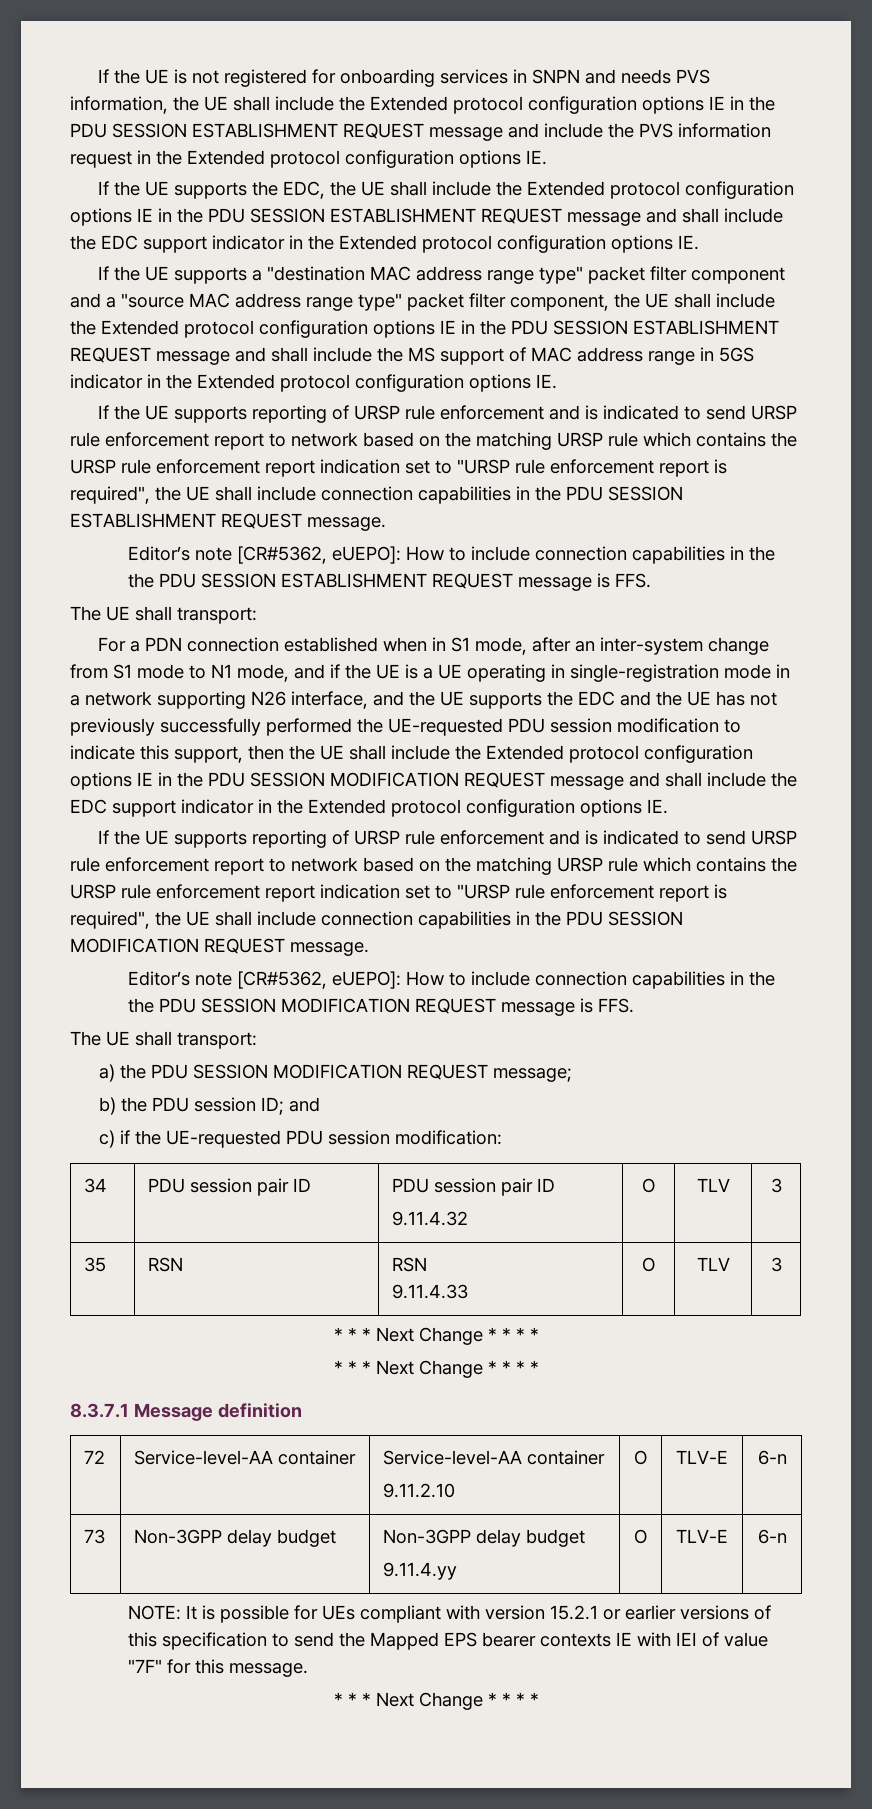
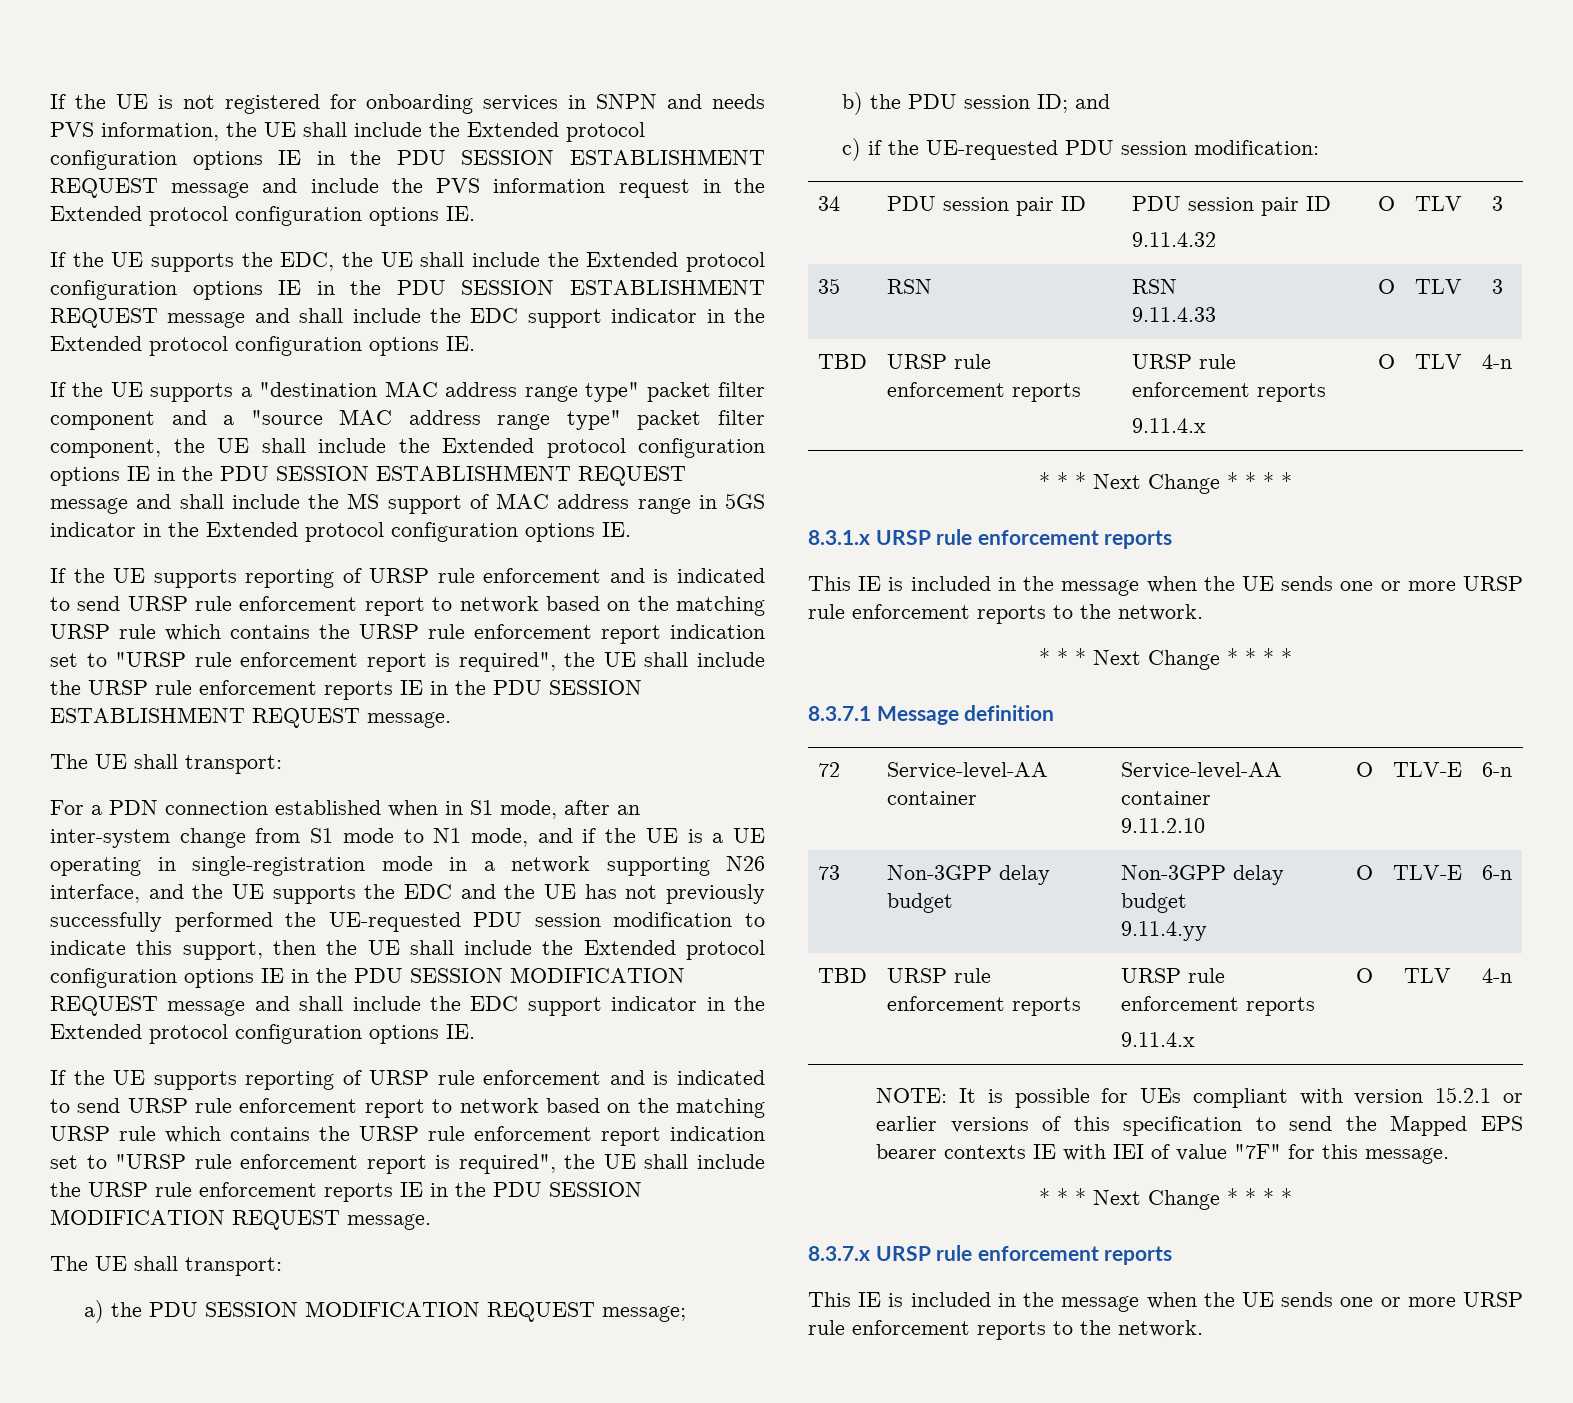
- If the UE supports reporting of URSP rule enforcement and is indicated to send URSP rule enforcement report to network based on the matching URSP rule which contains the URSP rule enforcement report indication set to "URSP rule enforcement report is required", the UE shall include connection capabilities in the PDU SESSION ESTABLISHMENT REQUEST message.
+ If the UE supports reporting of URSP rule enforcement and is indicated to send URSP rule enforcement report to network based on the matching URSP rule which contains the URSP rule enforcement report indication set to "URSP rule enforcement report is required", the UE shall include the URSP rule enforcement reports IE in the PDU SESSION ESTABLISHMENT REQUEST message.
- Editor’s note [CR#5362, eUEPO]: How to include connection capabilities in the the PDU SESSION ESTABLISHMENT REQUEST message is FFS.
- If the UE supports reporting of URSP rule enforcement and is indicated to send URSP rule enforcement report to network based on the matching URSP rule which contains the URSP rule enforcement report indication set to "URSP rule enforcement report is required", the UE shall include connection capabilities in the PDU SESSION MODIFICATION REQUEST message.
+ If the UE supports reporting of URSP rule enforcement and is indicated to send URSP rule enforcement report to network based on the matching URSP rule which contains the URSP rule enforcement report indication set to "URSP rule enforcement report is required", the UE shall include the URSP rule enforcement reports IE in the PDU SESSION MODIFICATION REQUEST message.
- Editor’s note [CR#5362, eUEPO]: How to include connection capabilities in the the PDU SESSION MODIFICATION REQUEST message is FFS.
  35 | RSN | RSN
  9.11.4.33 | O | TLV | 3
+ TBD | URSP rule enforcement reports | URSP rule enforcement reports
+ 9.11.4.x | O | TLV | 4-n
  * * * Next Change * * * *
+ 8.3.1.x URSP rule enforcement reports
+ This IE is included in the message when the UE sends one or more URSP rule enforcement reports to the network.
  73 | Non-3GPP delay budget | Non-3GPP delay budget
  9.11.4.yy | O | TLV-E | 6-n
+ TBD | URSP rule enforcement reports | URSP rule enforcement reports
+ 9.11.4.x | O | TLV | 4-n
+ 8.3.7.x URSP rule enforcement reports
+ This IE is included in the message when the UE sends one or more URSP rule enforcement reports to the network.

